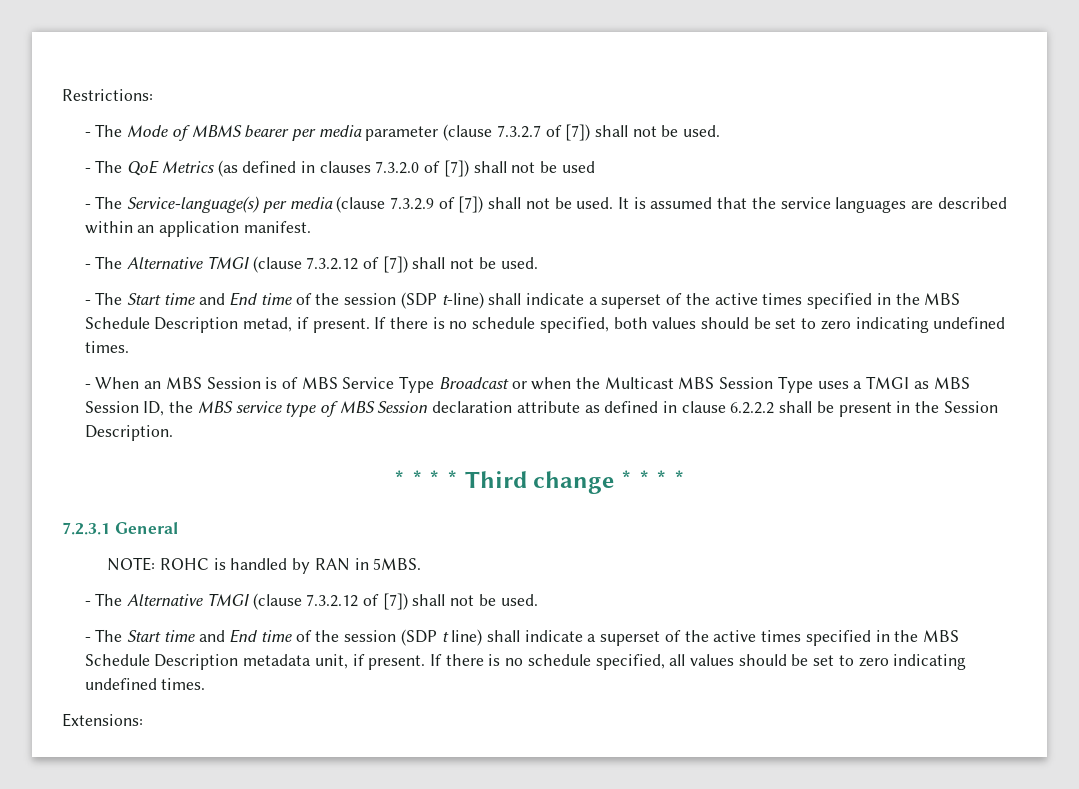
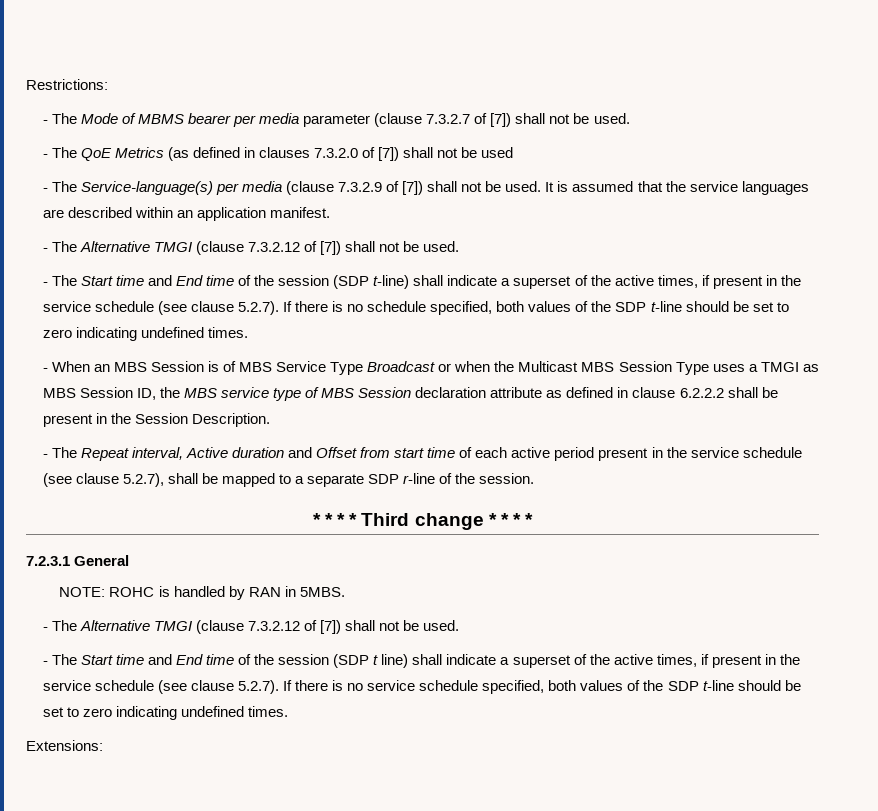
- - The Start time and End time of the session (SDP t-line) shall indicate a superset of the active times specified in the MBS Schedule Description metad, if present. If there is no schedule specified, both values should be set to zero indicating undefined times.
+ - The Start time and End time of the session (SDP t-line) shall indicate a superset of the active times, if present in the service schedule (see clause 5.2.7). If there is no schedule specified, both values of the SDP t-line should be set to zero indicating undefined times.
+ - The Repeat interval, Active duration and Offset from start time of each active period present in the service schedule (see clause 5.2.7), shall be mapped to a separate SDP r-line of the session.
- - The Start time and End time of the session (SDP t line) shall indicate a superset of the active times specified in the MBS Schedule Description metadata unit, if present. If there is no schedule specified, all values should be set to zero indicating undefined times.
+ - The Start time and End time of the session (SDP t line) shall indicate a superset of the active times, if present in the service schedule (see clause 5.2.7). If there is no service schedule specified, both values of the SDP t-line should be set to zero indicating undefined times.

